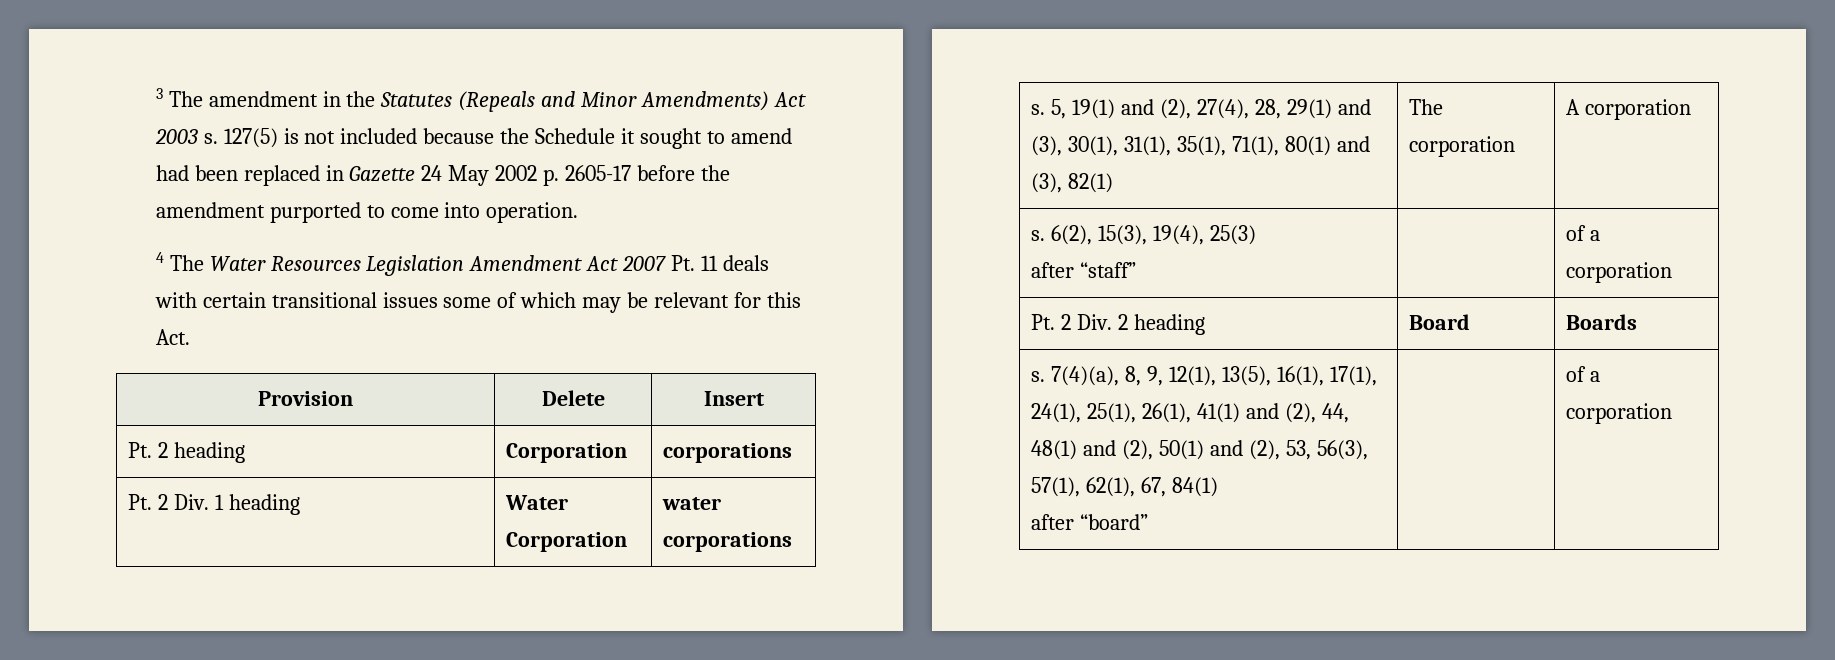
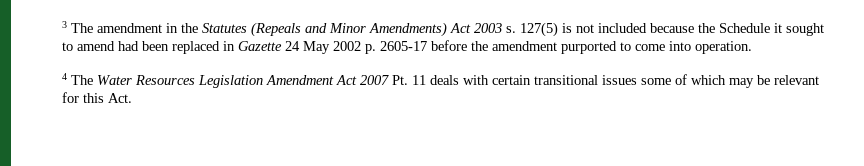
- Provision | Delete | Insert
- Pt. 2 heading | Corporation | corporations
- Pt. 2 Div. 1 heading | Water Corporation | water corporations
- s. 5, 19(1) and (2), 27(4), 28, 29(1) and (3), 30(1), 31(1), 35(1), 71(1), 80(1) and (3), 82(1) | The corporation | A corporation
- s. 6(2), 15(3), 19(4), 25(3)
- after “staff” | | of a corporation
- Pt. 2 Div. 2 heading | Board | Boards
- s. 7(4)(a), 8, 9, 12(1), 13(5), 16(1), 17(1), 24(1), 25(1), 26(1), 41(1) and (2), 44, 48(1) and (2), 50(1) and (2), 53, 56(3), 57(1), 62(1), 67, 84(1)
- after “board” | | of a corporation

